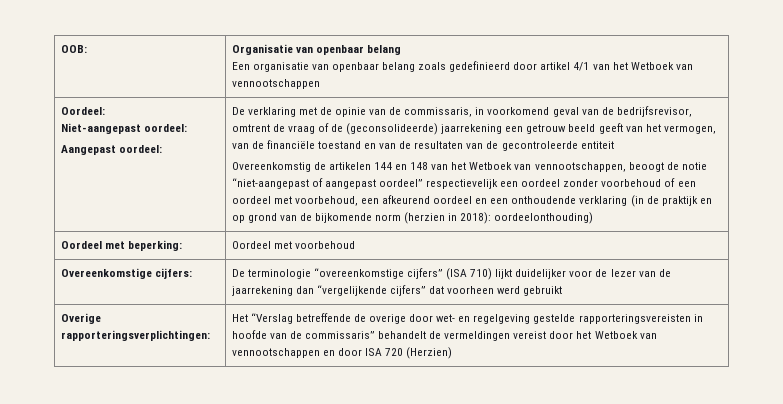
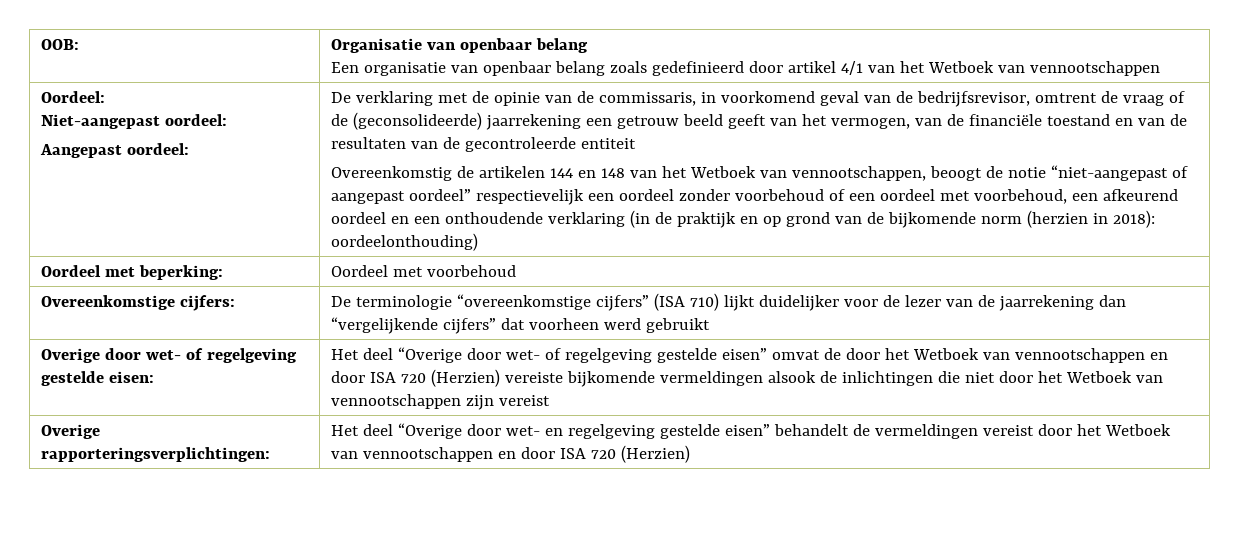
+ Overige door wet- of regelgeving gestelde eisen: | Het deel “Overige door wet- of regelgeving gestelde eisen” omvat de door het Wetboek van vennootschappen en door ISA 720 (Herzien) vereiste bijkomende vermeldingen alsook de inlichtingen die niet door het Wetboek van vennootschappen zijn vereist
- Overige rapporteringsverplichtingen: | Het “Verslag betreffende de overige door wet- en regelgeving gestelde rapporteringsvereisten in hoofde van de commissaris” behandelt de vermeldingen vereist door het Wetboek van vennootschappen en door ISA 720 (Herzien)
+ Overige rapporteringsverplichtingen: | Het deel “Overige door wet- en regelgeving gestelde eisen” behandelt de vermeldingen vereist door het Wetboek van vennootschappen en door ISA 720 (Herzien)

